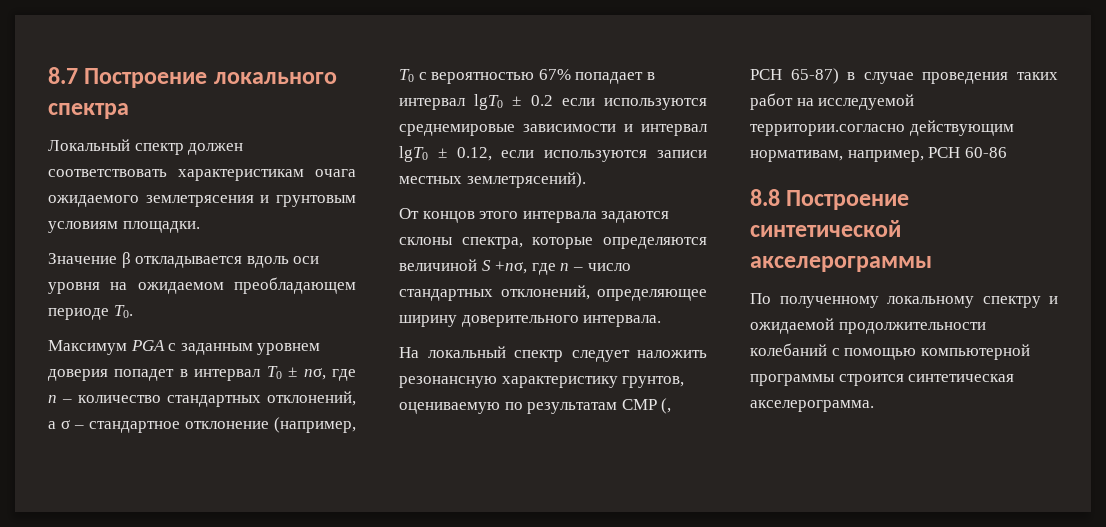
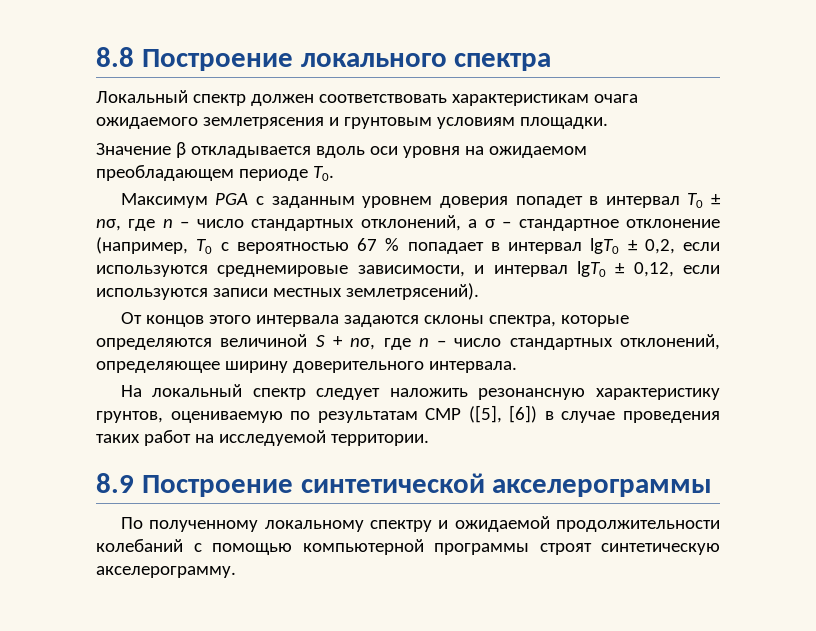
- 8.7 Построение локального спектра
+ 8.8 Построение локального спектра
- Максимум PGA с заданным уровнем доверия попадет в интервал T0 ± nσ, где n – количество стандартных отклонений, а σ – стандартное отклонение (например, T0 с вероятностью 67% попадает в интервал lgT0 ± 0.2 если используются среднемировые зависимости и интервал lgT0 ± 0.12, если используются записи местных землетрясений).
+ Максимум PGA с заданным уровнем доверия попадет в интервал T0 ± nσ, где n – число стандартных отклонений, а σ – стандартное отклонение (например, T0 с вероятностью 67 % попадает в интервал lgT0 ± 0,2, если используются среднемировые зависимости, и интервал lgT0 ± 0,12, если используются записи местных землетрясений).
- От концов этого интервала задаются склоны спектра, которые определяются величиной S +nσ, где n – число стандартных отклонений, определяющее ширину доверительного интервала.
+ От концов этого интервала задаются склоны спектра, которые определяются величиной S + nσ, где n – число стандартных отклонений, определяющее ширину доверительного интервала.
- На локальный спектр следует наложить резонансную характеристику грунтов, оцениваемую по результатам СМР (, РСН 65-87) в случае проведения таких работ на исследуемой территории.согласно действующим нормативам, например, РСН 60-86
- 8.8 Построение синтетической акселерограммы
+ На локальный спектр следует наложить резонансную характеристику грунтов, оцениваемую по результатам СМР ([5], [6]) в случае проведения таких работ на исследуемой территории.
+ 8.9 Построение синтетической акселерограммы
- По полученному локальному спектру и ожидаемой продолжительности колебаний с помощью компьютерной программы строится синтетическая акселерограмма.
+ По полученному локальному спектру и ожидаемой продолжительности колебаний с помощью компьютерной программы строят синтетическую акселерограмму.

